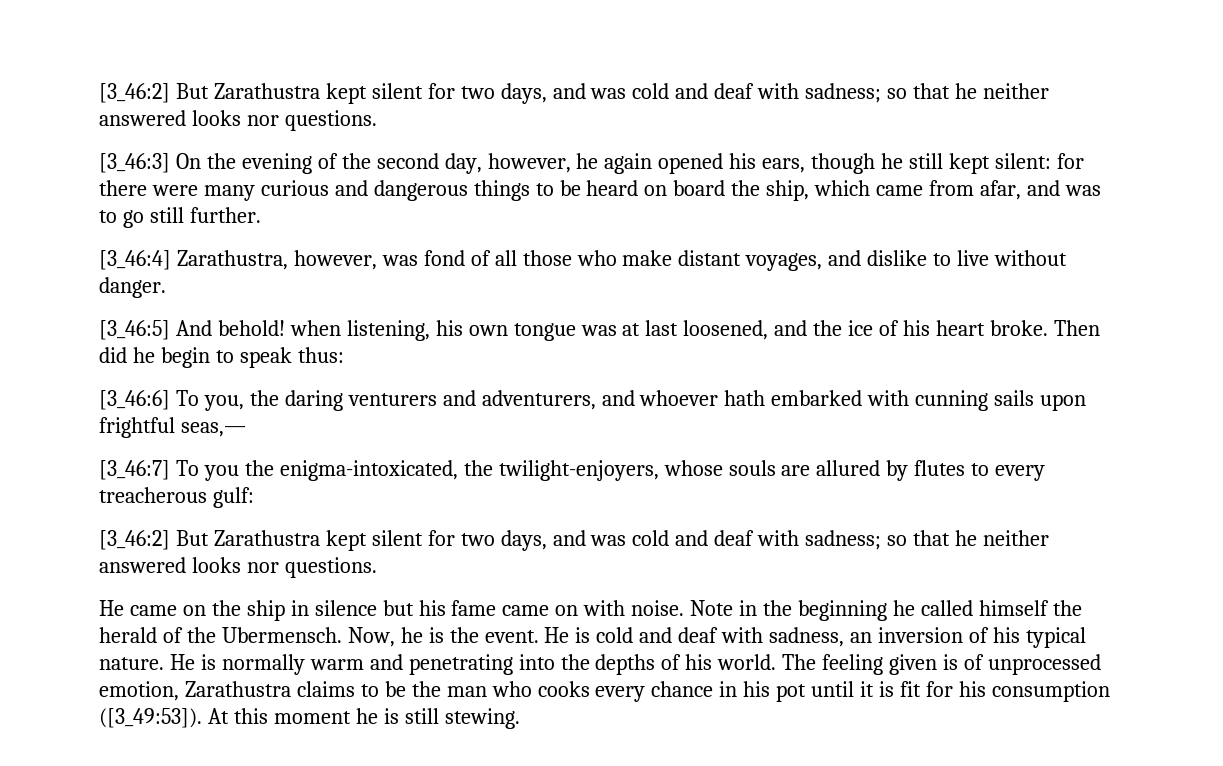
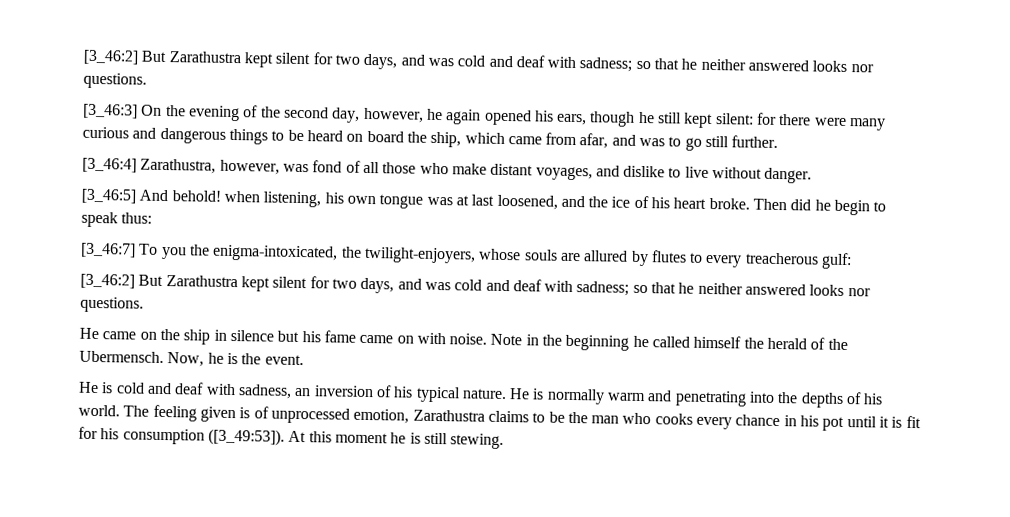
- [3_46:6] To you, the daring venturers and adventurers, and whoever hath embarked with cunning sails upon frightful seas,—
- Now, he is the event. He is cold and deaf with sadness, an inversion of his typical nature.
+ Now, he is the event.
+ He is cold and deaf with sadness, an inversion of his typical nature.

